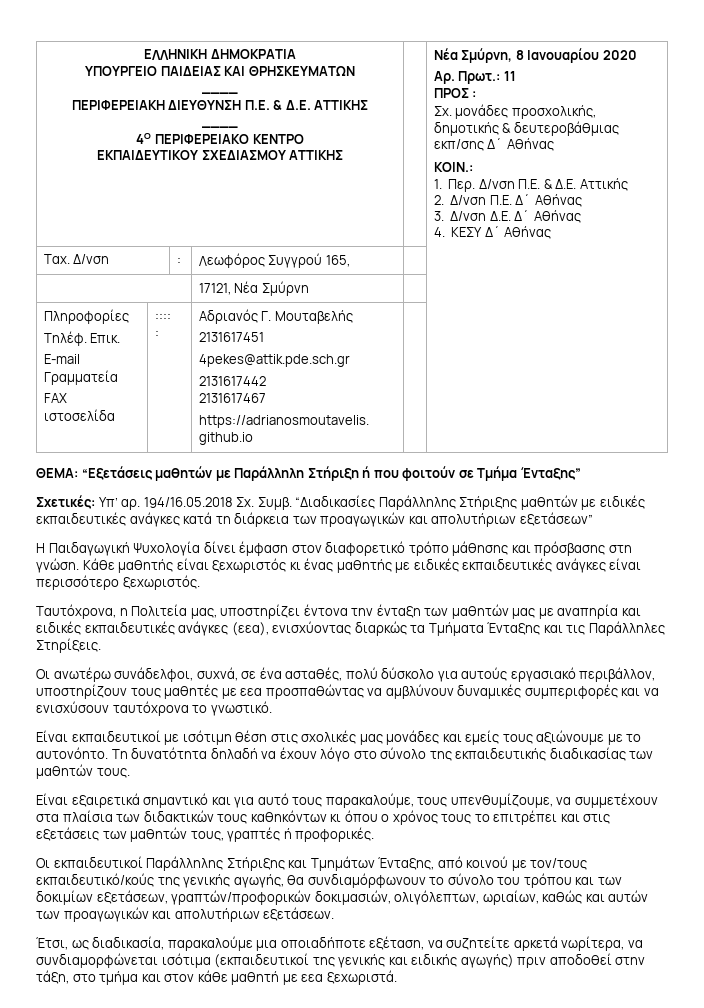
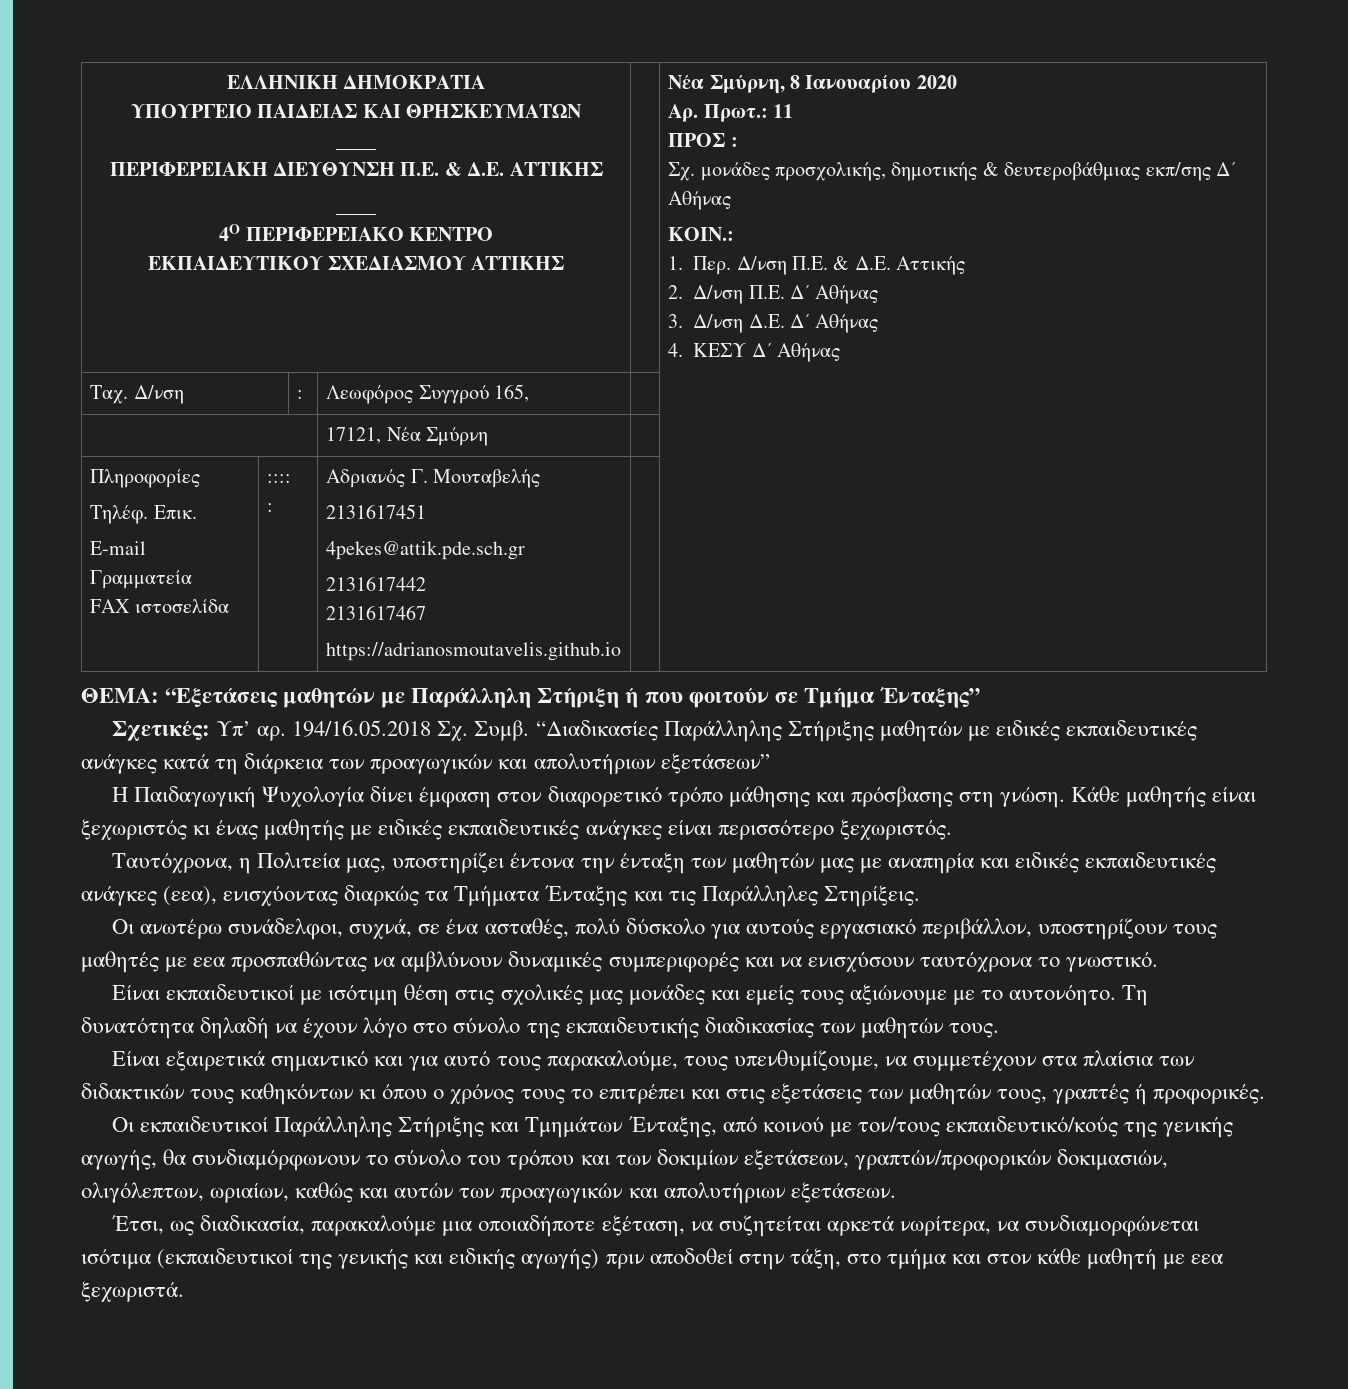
- Έτσι, ως διαδικασία, παρακαλούμε μια οποιαδήποτε εξέταση, να συζητείτε αρκετά νωρίτερα, να συνδιαμορφώνεται ισότιμα (εκπαιδευτικοί της γενικής και ειδικής αγωγής) πριν αποδοθεί στην τάξη, στο τμήμα και στον κάθε μαθητή με εεα ξεχωριστά.
+ Έτσι, ως διαδικασία, παρακαλούμε μια οποιαδήποτε εξέταση, να συζητείται αρκετά νωρίτερα, να συνδιαμορφώνεται ισότιμα (εκπαιδευτικοί της γενικής και ειδικής αγωγής) πριν αποδοθεί στην τάξη, στο τμήμα και στον κάθε μαθητή με εεα ξεχωριστά.

